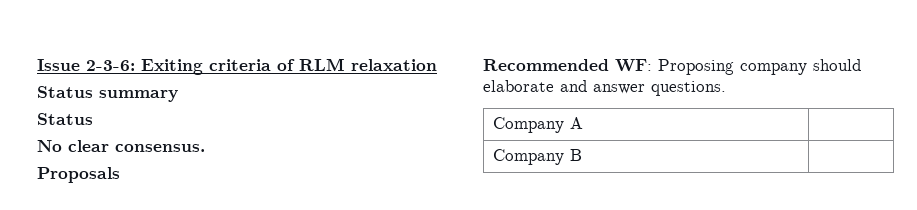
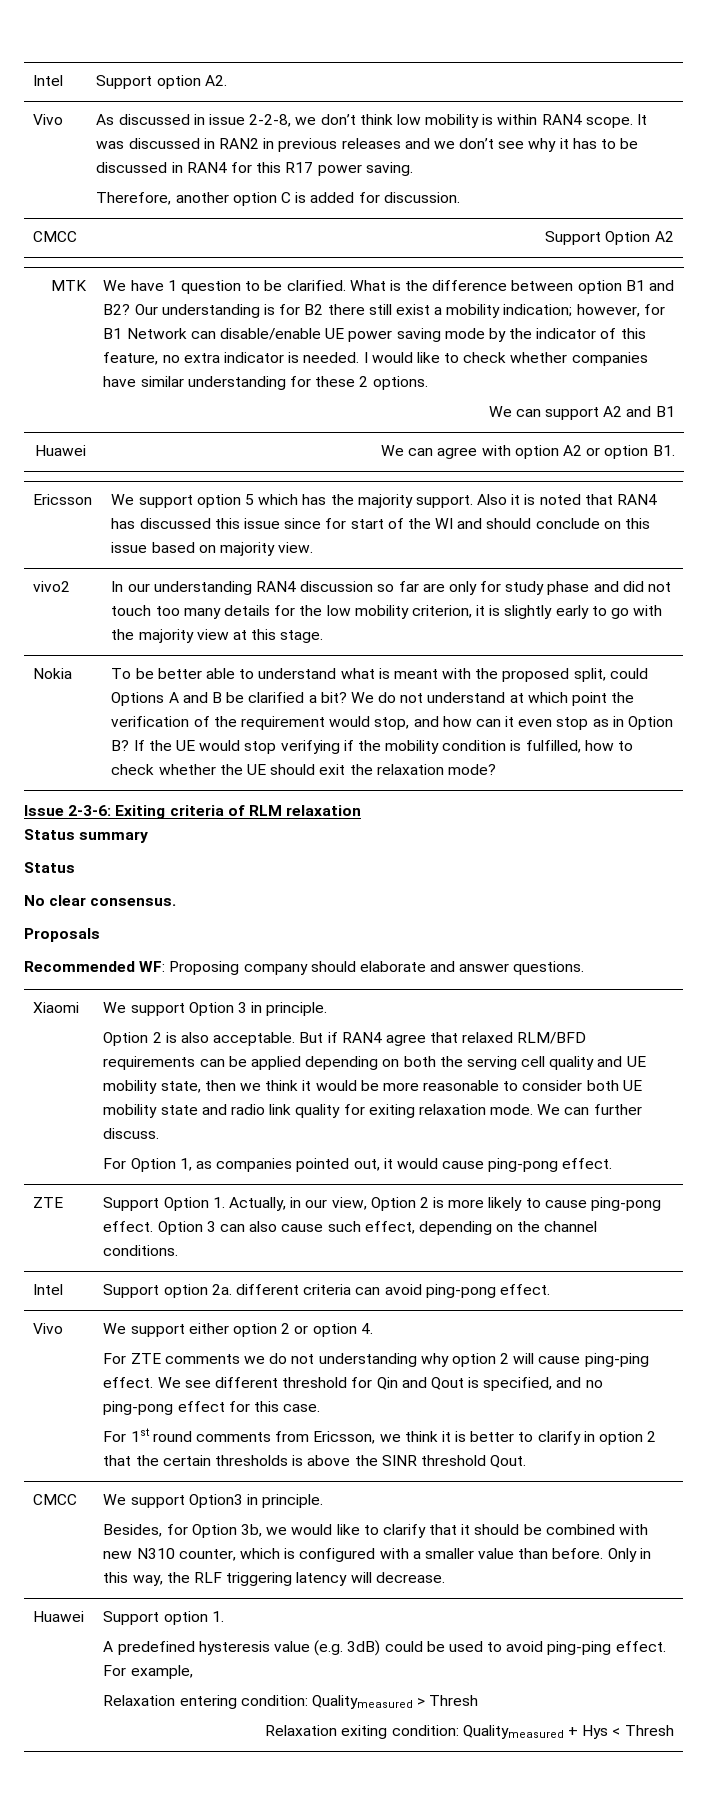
+ Intel | Support option A2.
+ Vivo | As discussed in issue 2-2-8, we don’t think low mobility is within RAN4 scope. It was discussed in RAN2 in previous releases and we don’t see why it has to be discussed in RAN4 for this R17 power saving.
+ Therefore, another option C is added for discussion.
+ CMCC | Support Option A2
+ MTK | We have 1 question to be clarified. What is the difference between option B1 and B2? Our understanding is for B2 there still exist a mobility indication; however, for B1 Network can disable/enable UE power saving mode by the indicator of this feature, no extra indicator is needed. I would like to check whether companies have similar understanding for these 2 options.
+ We can support A2 and B1
+ Huawei | We can agree with option A2 or option B1.
+ Ericsson | We support option 5 which has the majority support. Also it is noted that RAN4 has discussed this issue since for start of the WI and should conclude on this issue based on majority view.
+ vivo2 | In our understanding RAN4 discussion so far are only for study phase and did not touch too many details for the low mobility criterion, it is slightly early to go with the majority view at this stage.
+ Nokia | To be better able to understand what is meant with the proposed split, could Options A and B be clarified a bit? We do not understand at which point the verification of the requirement would stop, and how can it even stop as in Option B? If the UE would stop verifying if the mobility condition is fulfilled, how to check whether the UE should exit the relaxation mode?
- Company A |
- Company B |
+ Xiaomi | We support Option 3 in principle.
+ Option 2 is also acceptable. But if RAN4 agree that relaxed RLM/BFD requirements can be applied depending on both the serving cell quality and UE mobility state, then we think it would be more reasonable to consider both UE mobility state and radio link quality for exiting relaxation mode. We can further discuss.
+ For Option 1, as companies pointed out, it would cause ping-pong effect.
+ ZTE | Support Option 1. Actually, in our view, Option 2 is more likely to cause ping-pong effect. Option 3 can also cause such effect, depending on the channel conditions.
+ Intel | Support option 2a. different criteria can avoid ping-pong effect.
+ Vivo | We support either option 2 or option 4.
+ For ZTE comments we do not understanding why option 2 will cause ping-ping effect. We see different threshold for Qin and Qout is specified, and no ping-pong effect for this case.
+ For 1st round comments from Ericsson, we think it is better to clarify in option 2 that the certain thresholds is above the SINR threshold Qout.
+ CMCC | We support Option3 in principle.
+ Besides, for Option 3b, we would like to clarify that it should be combined with new N310 counter, which is configured with a smaller value than before. Only in this way, the RLF triggering latency will decrease.
+ Huawei | Support option 1.
+ A predefined hysteresis value (e.g. 3dB) could be used to avoid ping-ping effect. For example,
+ Relaxation entering condition: Qualitymeasured > Thresh
+ Relaxation exiting condition: Qualitymeasured + Hys < Thresh

